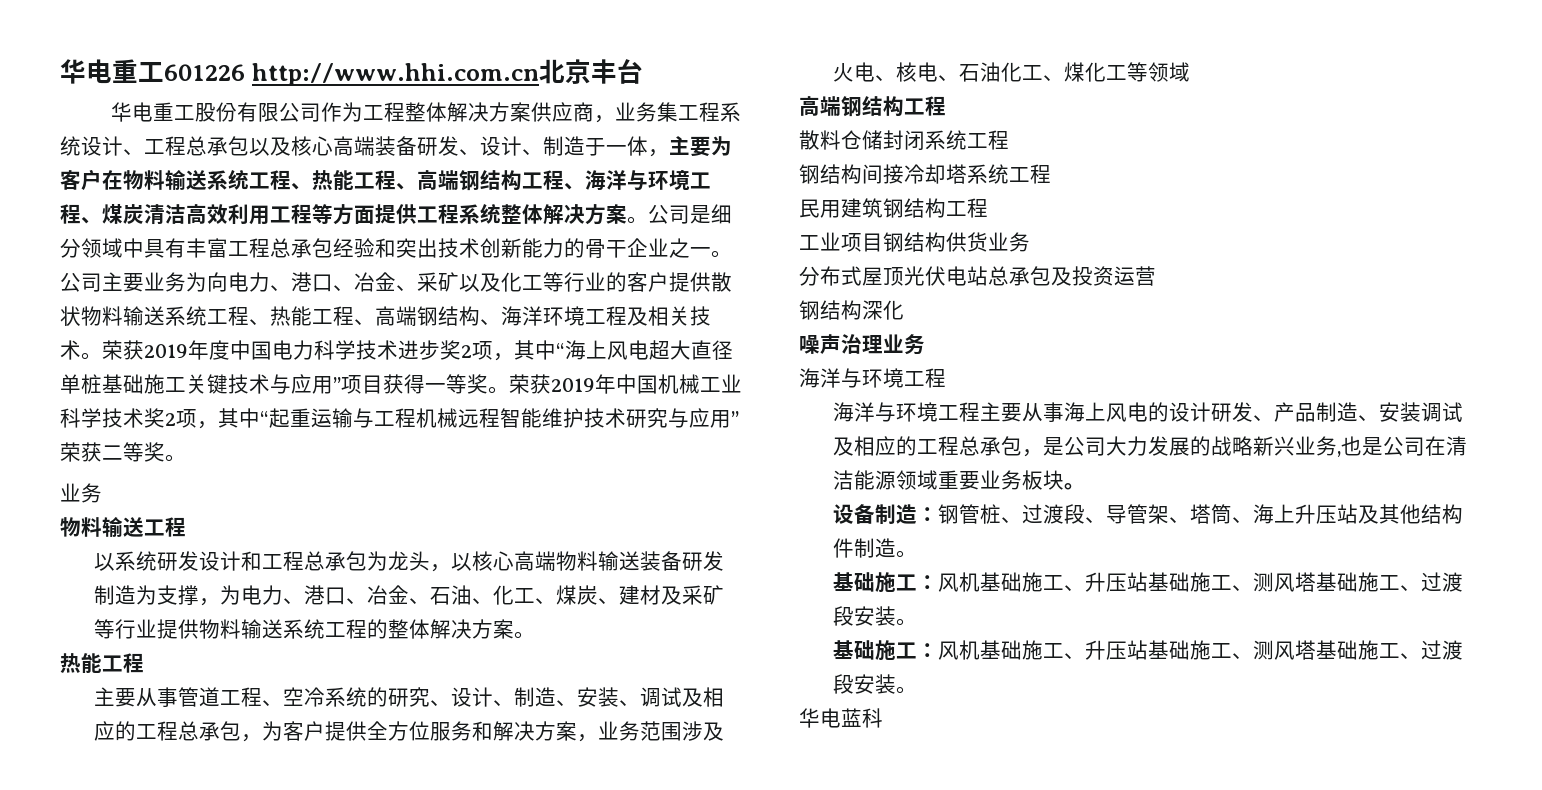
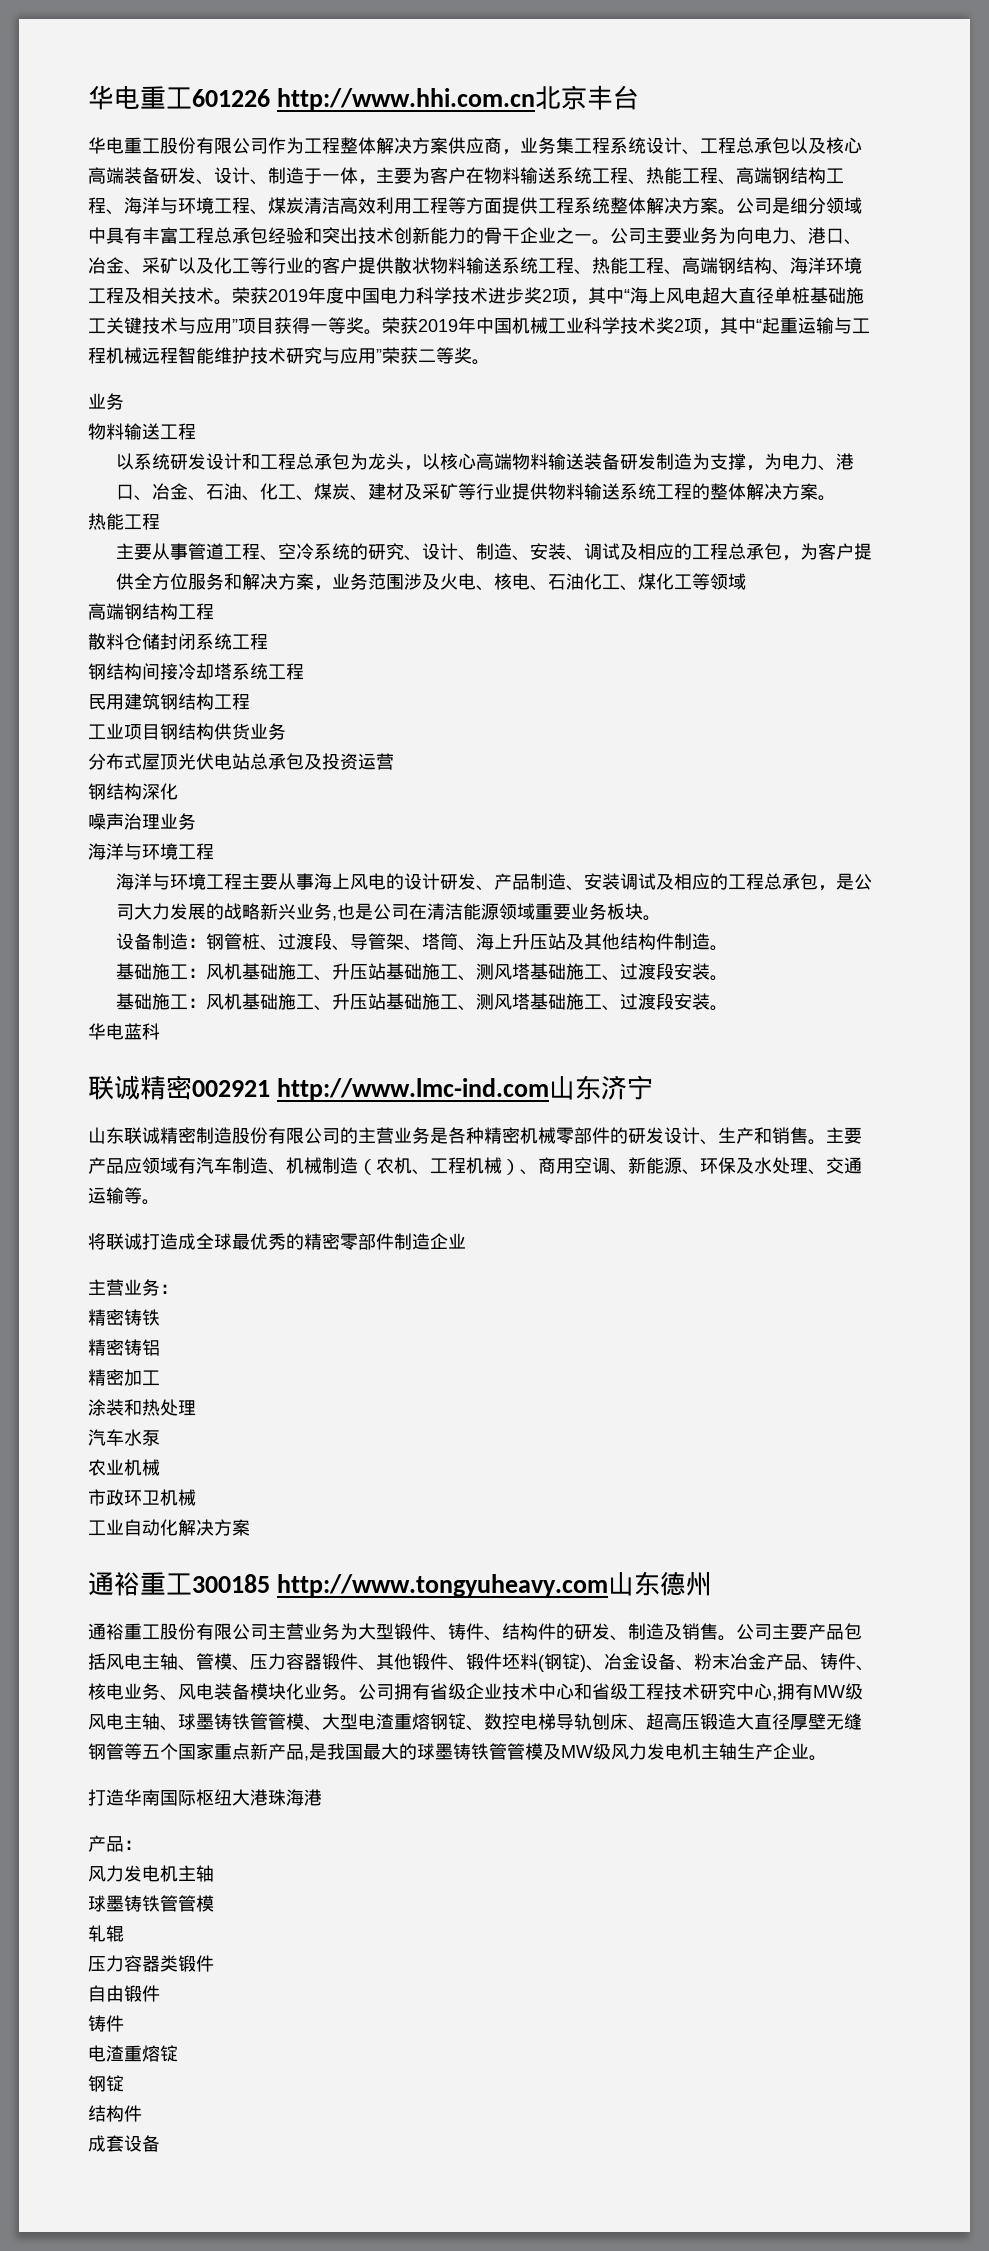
+ 联诚精密002921 http://www.lmc-ind.com山东济宁
+ 山东联诚精密制造股份有限公司的主营业务是各种精密机械零部件的研发设计、生产和销售。主要产品应领域有汽车制造、机械制造（农机、工程机械）、商用空调、新能源、环保及水处理、交通运输等。
+ 将联诚打造成全球最优秀的精密零部件制造企业
+ 主营业务：
+ 精密铸铁
+ 精密铸铝
+ 精密加工
+ 涂装和热处理
+ 汽车水泵
+ 农业机械
+ 市政环卫机械
+ 工业自动化解决方案
+ 通裕重工300185 http://www.tongyuheavy.com山东德州
+ 通裕重工股份有限公司主营业务为大型锻件、铸件、结构件的研发、制造及销售。公司主要产品包括风电主轴、管模、压力容器锻件、其他锻件、锻件坯料(钢锭)、冶金设备、粉末冶金产品、铸件、核电业务、风电装备模块化业务。公司拥有省级企业技术中心和省级工程技术研究中心,拥有MW级风电主轴、球墨铸铁管管模、大型电渣重熔钢锭、数控电梯导轨刨床、超高压锻造大直径厚壁无缝钢管等五个国家重点新产品,是我国最大的球墨铸铁管管模及MW级风力发电机主轴生产企业。
+ 打造华南国际枢纽大港珠海港
+ 产品：
+ 风力发电机主轴
+ 球墨铸铁管管模
+ 轧辊
+ 压力容器类锻件
+ 自由锻件
+ 铸件
+ 电渣重熔锭
+ 钢锭
+ 结构件
+ 成套设备

